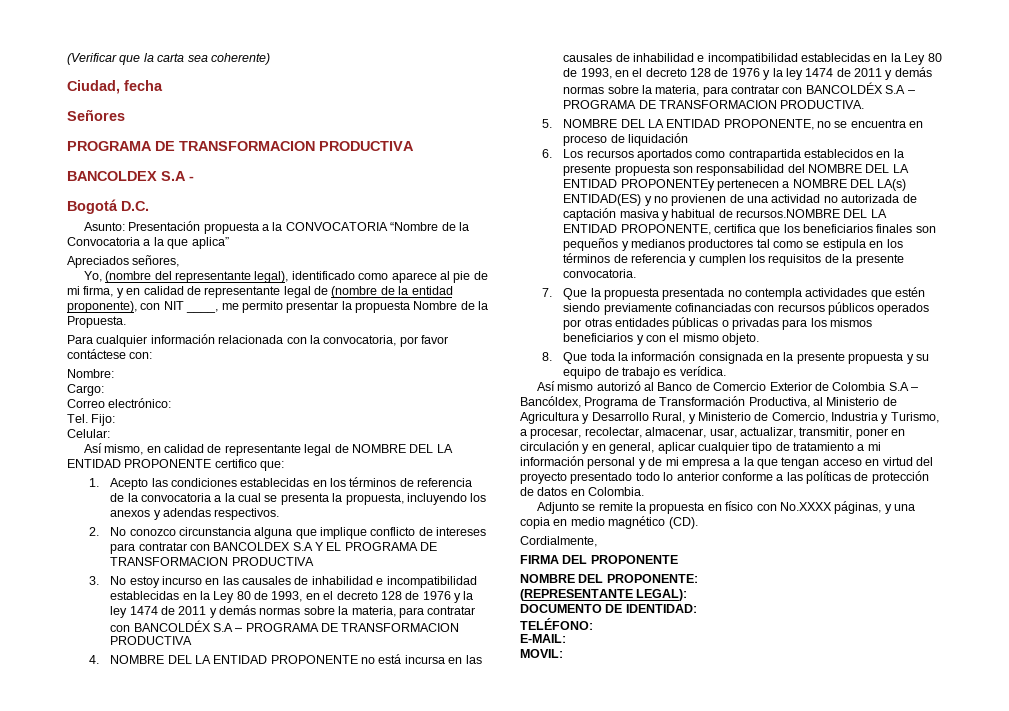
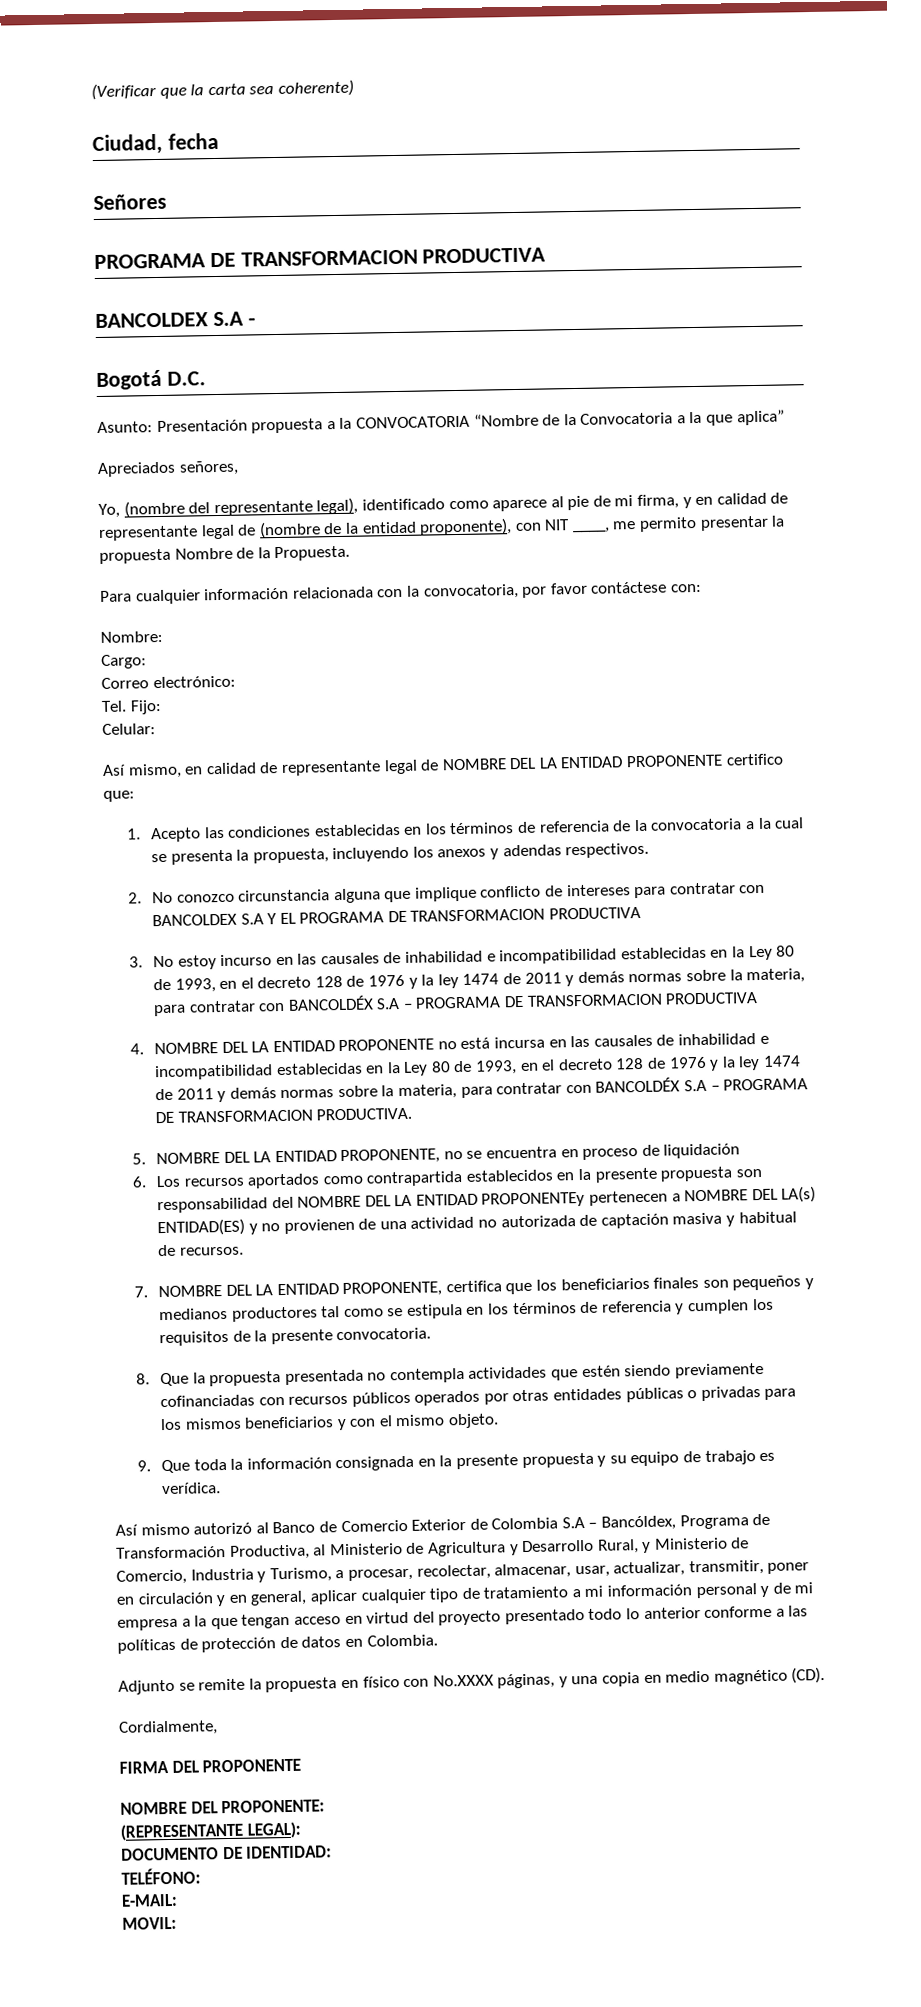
- 6. Los recursos aportados como contrapartida establecidos en la presente propuesta son responsabilidad del NOMBRE DEL LA ENTIDAD PROPONENTEy pertenecen a NOMBRE DEL LA(s) ENTIDAD(ES) y no provienen de una actividad no autorizada de captación masiva y habitual de recursos.NOMBRE DEL LA ENTIDAD PROPONENTE, certifica que los beneficiarios finales son pequeños y medianos productores tal como se estipula en los términos de referencia y cumplen los requisitos de la presente convocatoria.
+ 6. Los recursos aportados como contrapartida establecidos en la presente propuesta son responsabilidad del NOMBRE DEL LA ENTIDAD PROPONENTEy pertenecen a NOMBRE DEL LA(s) ENTIDAD(ES) y no provienen de una actividad no autorizada de captación masiva y habitual de recursos.
+ 7. NOMBRE DEL LA ENTIDAD PROPONENTE, certifica que los beneficiarios finales son pequeños y medianos productores tal como se estipula en los términos de referencia y cumplen los requisitos de la presente convocatoria.
- 7. Que la propuesta presentada no contempla actividades que estén siendo previamente cofinanciadas con recursos públicos operados por otras entidades públicas o privadas para los mismos beneficiarios y con el mismo objeto.
+ 8. Que la propuesta presentada no contempla actividades que estén siendo previamente cofinanciadas con recursos públicos operados por otras entidades públicas o privadas para los mismos beneficiarios y con el mismo objeto.
- 8. Que toda la información consignada en la presente propuesta y su equipo de trabajo es verídica.
+ 9. Que toda la información consignada en la presente propuesta y su equipo de trabajo es verídica.

